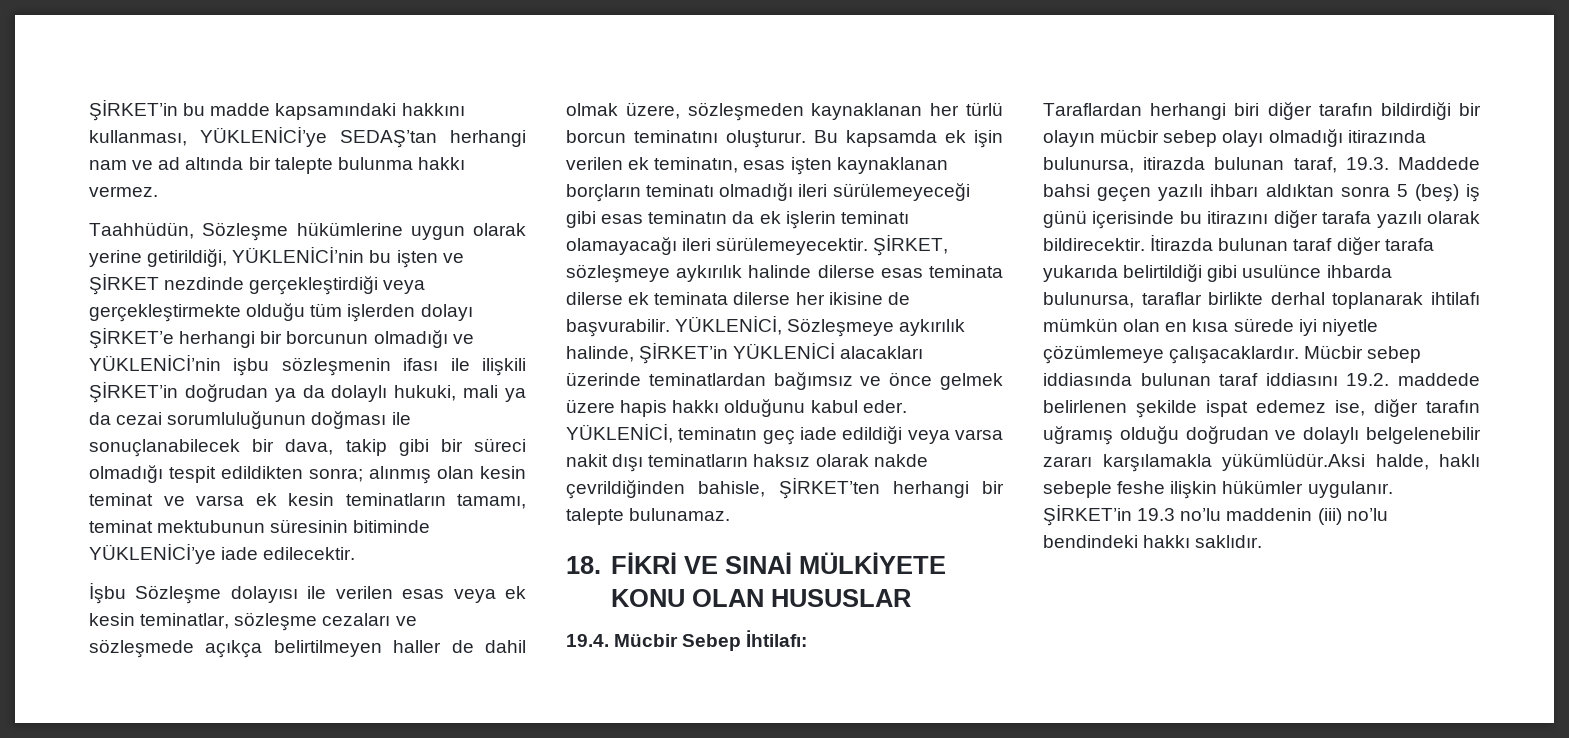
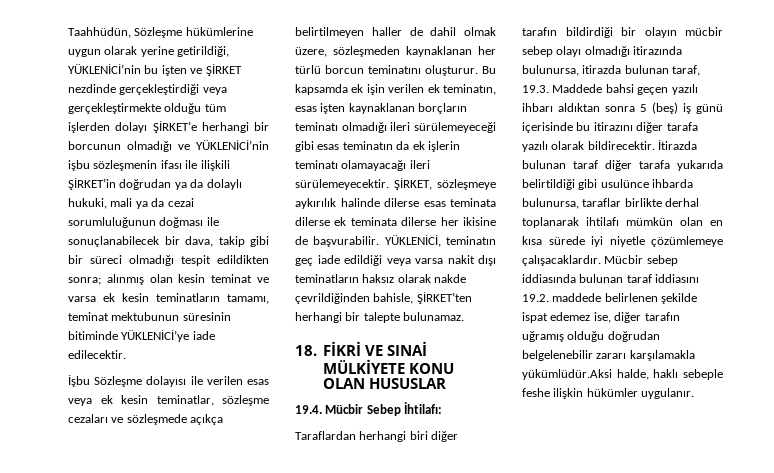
- ŞİRKET’in bu madde kapsamındaki hakkını kullanması, YÜKLENİCİ’ye SEDAŞ’tan herhangi nam ve ad altında bir talepte bulunma hakkı vermez.
- YÜKLENİCİ, Sözleşmeye aykırılık halinde, ŞİRKET’in YÜKLENİCİ alacakları üzerinde teminatlardan bağımsız ve önce gelmek üzere hapis hakkı olduğunu kabul eder. YÜKLENİCİ, teminatın geç iade edildiği veya varsa nakit dışı teminatların haksız olarak nakde çevrildiğinden bahisle, ŞİRKET’ten herhangi bir talepte bulunamaz.
+ YÜKLENİCİ, teminatın geç iade edildiği veya varsa nakit dışı teminatların haksız olarak nakde çevrildiğinden bahisle, ŞİRKET’ten herhangi bir talepte bulunamaz.
- Mücbir sebep iddiasında bulunan taraf iddiasını 19.2. maddede belirlenen şekilde ispat edemez ise, diğer tarafın uğramış olduğu doğrudan ve dolaylı belgelenebilir zararı karşılamakla yükümlüdür.Aksi halde, haklı sebeple feshe ilişkin hükümler uygulanır. ŞİRKET’in 19.3 no’lu maddenin (iii) no’lu bendindeki hakkı saklıdır.
+ Mücbir sebep iddiasında bulunan taraf iddiasını 19.2. maddede belirlenen şekilde ispat edemez ise, diğer tarafın uğramış olduğu doğrudan belgelenebilir zararı karşılamakla yükümlüdür.Aksi halde, haklı sebeple feshe ilişkin hükümler uygulanır.

